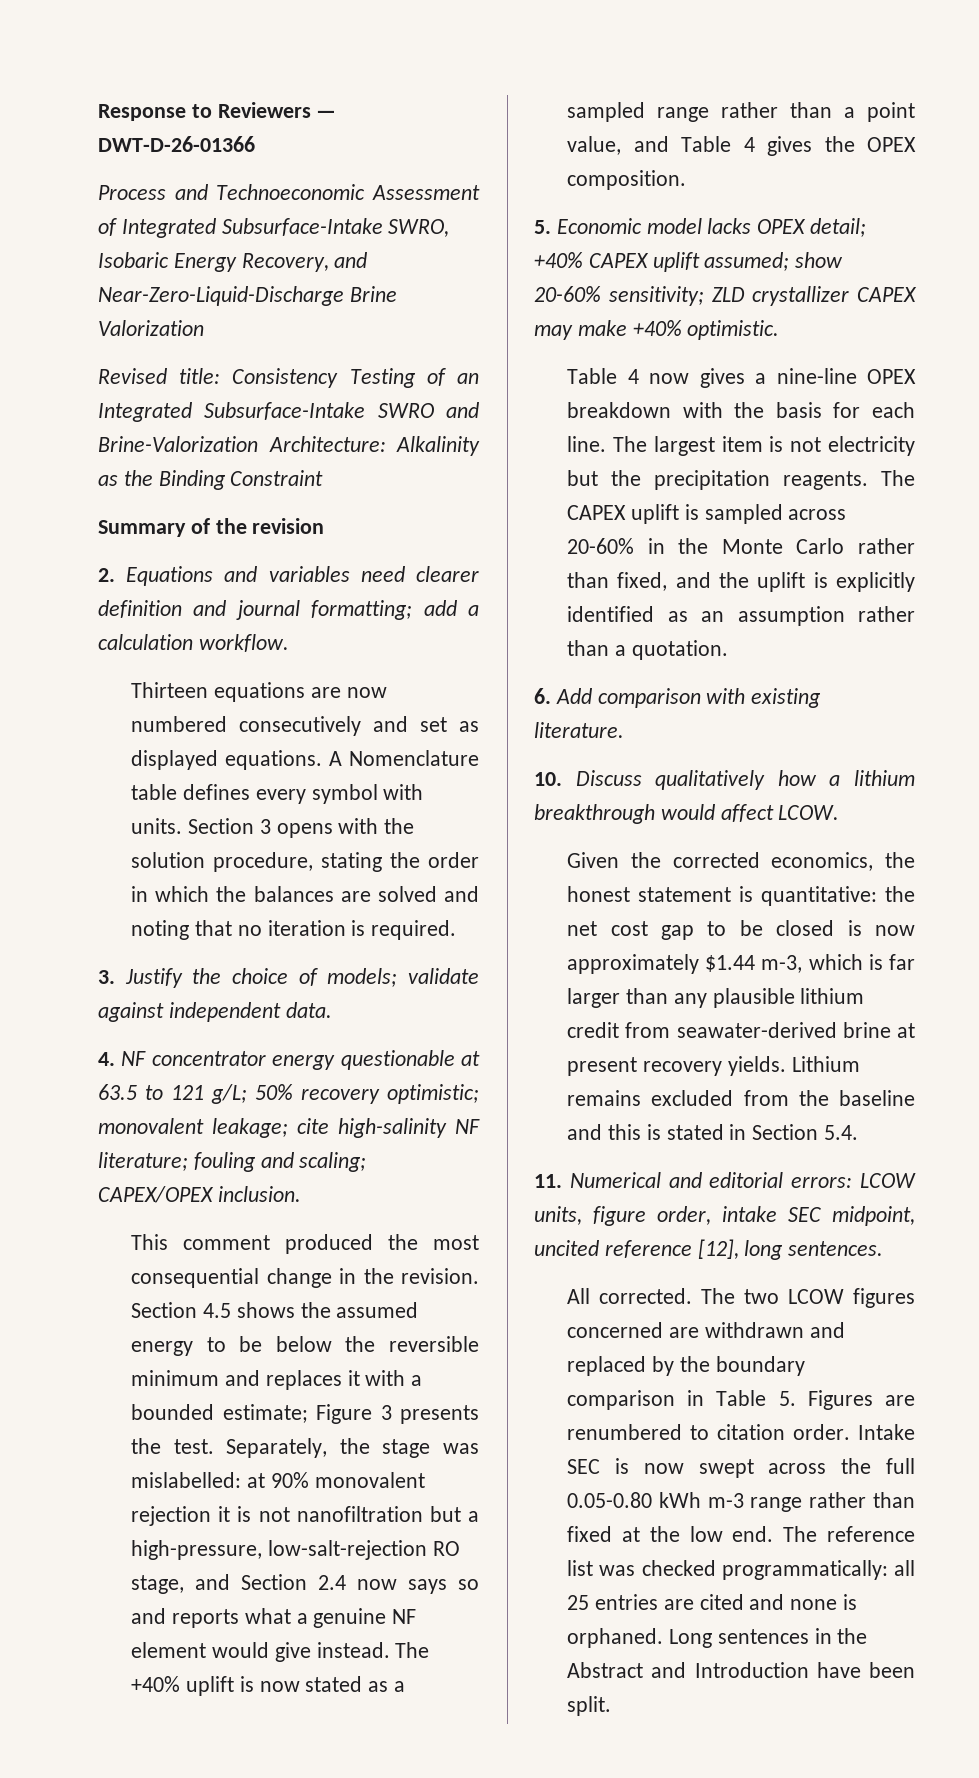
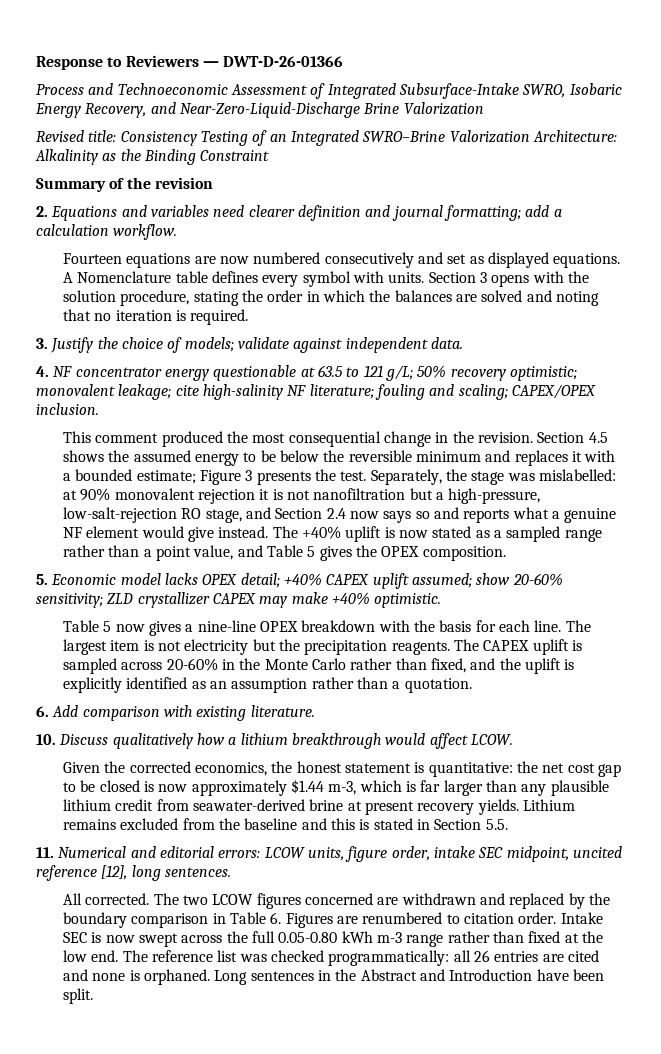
- Revised title: Consistency Testing of an Integrated Subsurface-Intake SWRO and Brine-Valorization Architecture: Alkalinity as the Binding Constraint
+ Revised title: Consistency Testing of an Integrated SWRO–Brine Valorization Architecture: Alkalinity as the Binding Constraint
- Thirteen equations are now numbered consecutively and set as displayed equations.
+ Fourteen equations are now numbered consecutively and set as displayed equations.
- The +40% uplift is now stated as a sampled range rather than a point value, and Table 4 gives the OPEX composition.
+ The +40% uplift is now stated as a sampled range rather than a point value, and Table 5 gives the OPEX composition.
- Table 4 now gives a nine-line OPEX breakdown with the basis for each line.
+ Table 5 now gives a nine-line OPEX breakdown with the basis for each line.
- Lithium remains excluded from the baseline and this is stated in Section 5.4.
+ Lithium remains excluded from the baseline and this is stated in Section 5.5.
- The two LCOW figures concerned are withdrawn and replaced by the boundary comparison in Table 5. Figures are renumbered to citation order.
+ The two LCOW figures concerned are withdrawn and replaced by the boundary comparison in Table 6. Figures are renumbered to citation order.
- The reference list was checked programmatically: all 25 entries are cited and none is orphaned.
+ The reference list was checked programmatically: all 26 entries are cited and none is orphaned.

